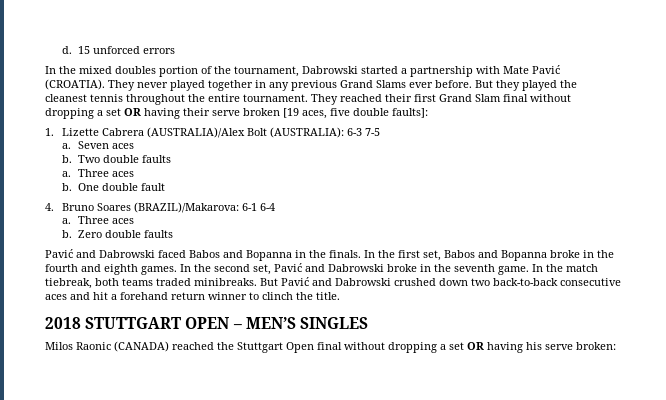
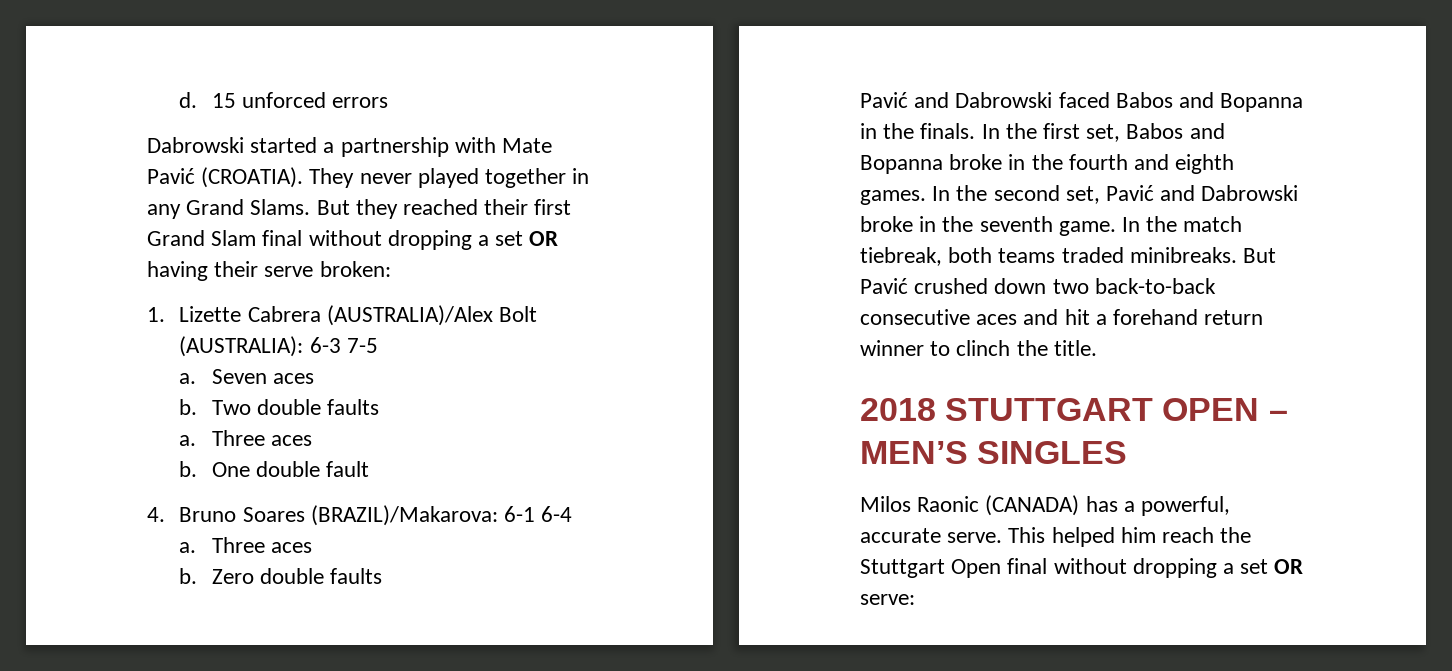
- In the mixed doubles portion of the tournament, Dabrowski started a partnership with Mate Pavić (CROATIA).
+ Dabrowski started a partnership with Mate Pavić (CROATIA).
- They never played together in any previous Grand Slams ever before. But they played the cleanest tennis throughout the entire tournament. They reached their first Grand Slam final without dropping a set OR having their serve broken [19 aces, five double faults]:
+ They never played together in any Grand Slams. But they reached their first Grand Slam final without dropping a set OR having their serve broken:
- But Pavić and Dabrowski crushed down two back-to-back consecutive aces and hit a forehand return winner to clinch the title.
+ But Pavić crushed down two back-to-back consecutive aces and hit a forehand return winner to clinch the title.
- Milos Raonic (CANADA) reached the Stuttgart Open final without dropping a set OR having his serve broken:
+ Milos Raonic (CANADA) has a powerful, accurate serve. This helped him reach the Stuttgart Open final without dropping a set OR serve:

